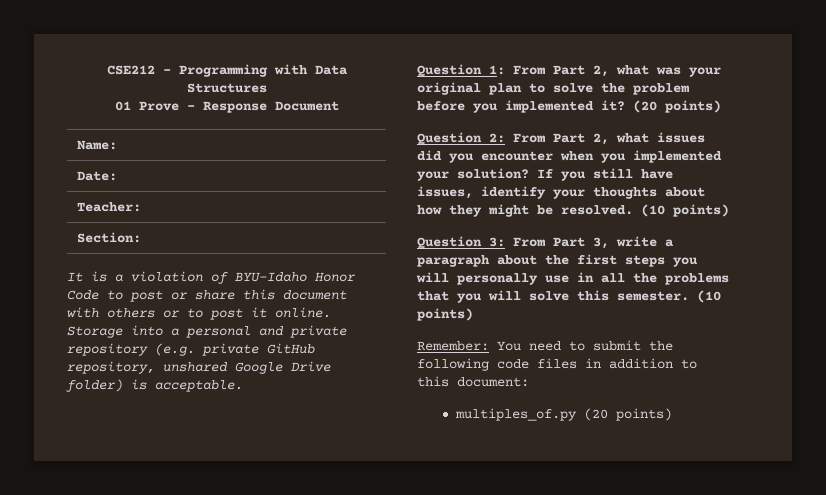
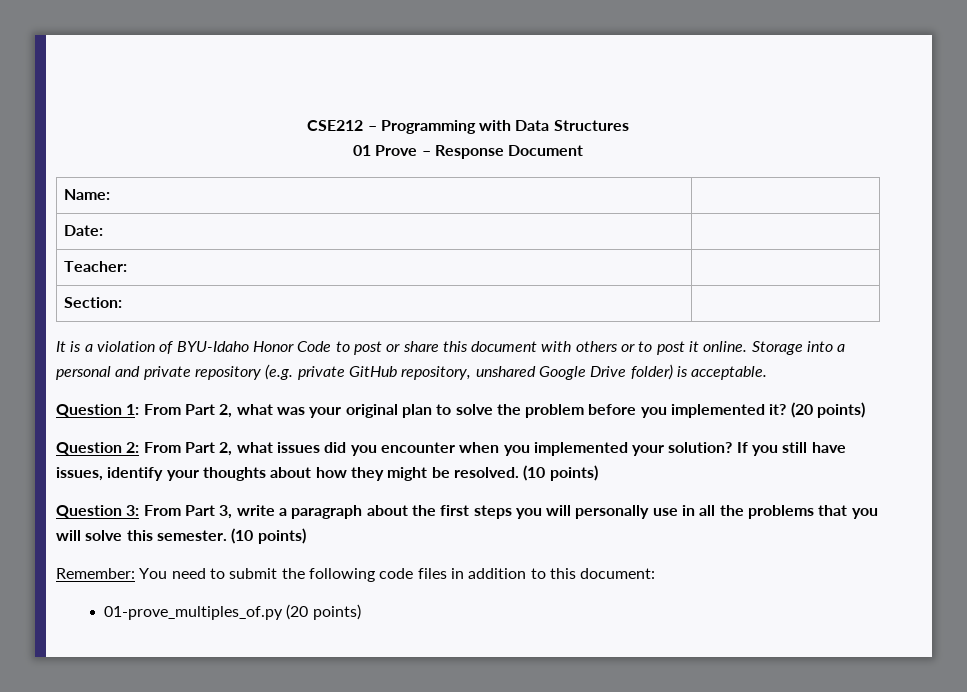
- multiples_of.py (20 points)
+ 01-prove_multiples_of.py (20 points)

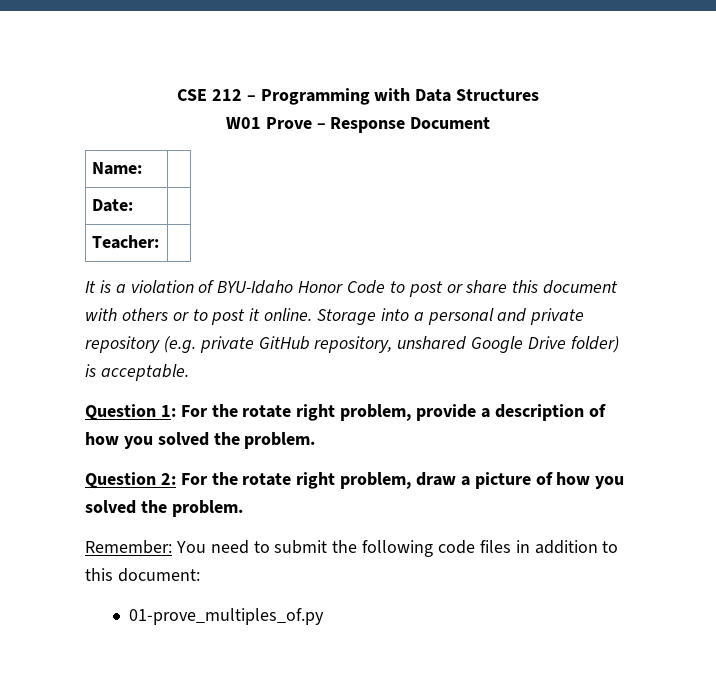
- CSE212 – Programming with Data Structures
+ CSE 212 – Programming with Data Structures
- 01 Prove – Response Document
+ W01 Prove – Response Document
- Section: |
- Question 1: From Part 2, what was your original plan to solve the problem before you implemented it? (20 points)
- Question 2: From Part 2, what issues did you encounter when you implemented your solution? If you still have issues, identify your thoughts about how they might be resolved. (10 points)
- Question 3: From Part 3, write a paragraph about the first steps you will personally use in all the problems that you will solve this semester. (10 points)
+ Question 1: For the rotate right problem, provide a description of how you solved the problem.
+ Question 2: For the rotate right problem, draw a picture of how you solved the problem.
- 01-prove_multiples_of.py (20 points)
+ 01-prove_multiples_of.py

